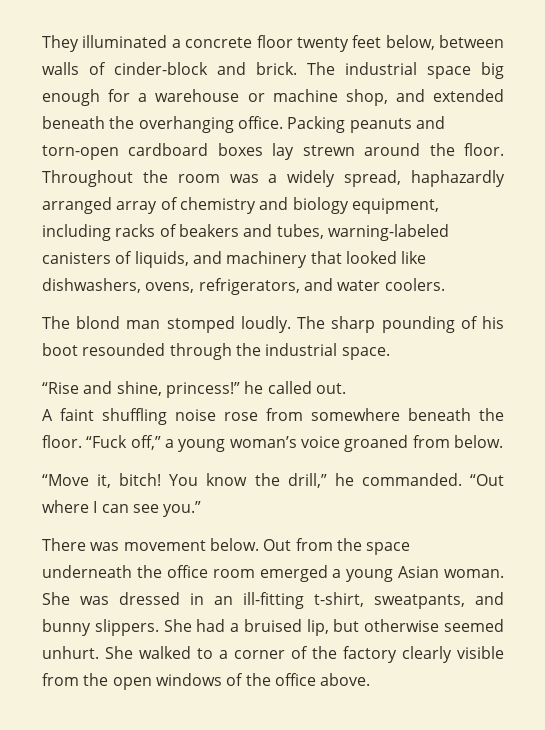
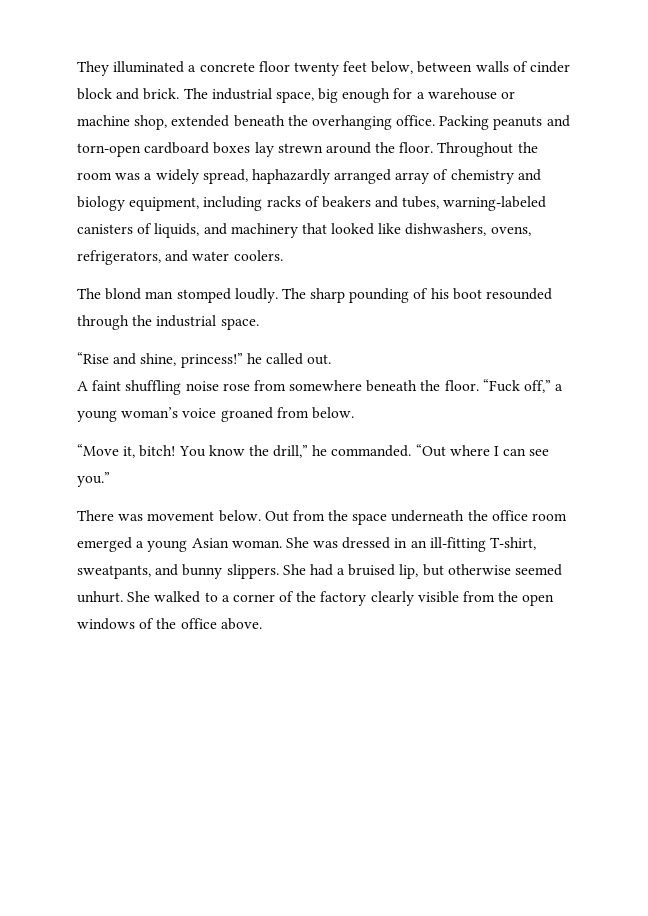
- They illuminated a concrete floor twenty feet below, between walls of cinder-block and brick.
+ They illuminated a concrete floor twenty feet below, between walls of cinder block and brick.
- The industrial space big enough for a warehouse or machine shop, and extended beneath the overhanging office.
+ The industrial space, big enough for a warehouse or machine shop, extended beneath the overhanging office.
- She was dressed in an ill-fitting t-shirt, sweatpants, and bunny slippers.
+ She was dressed in an ill-fitting T-shirt, sweatpants, and bunny slippers.

